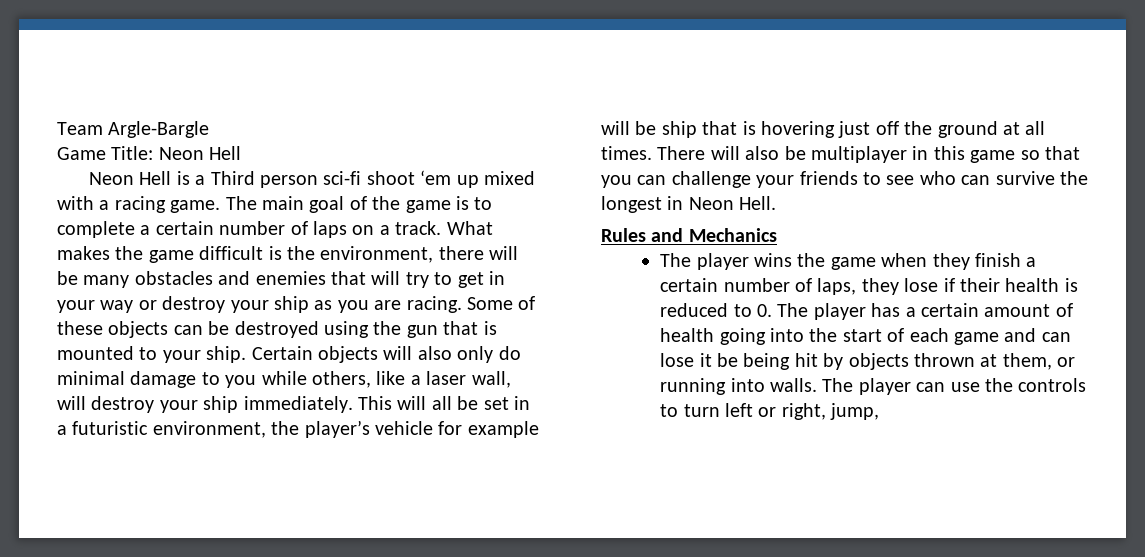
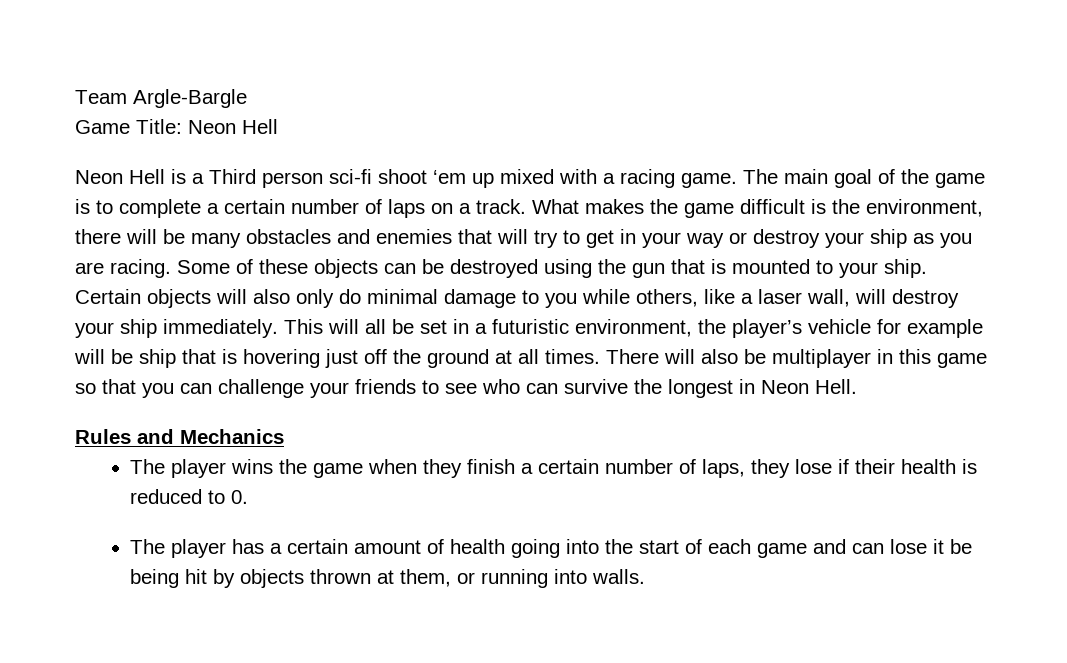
- The player wins the game when they finish a certain number of laps, they lose if their health is reduced to 0. The player has a certain amount of health going into the start of each game and can lose it be being hit by objects thrown at them, or running into walls. The player can use the controls to turn left or right, jump,
+ The player wins the game when they finish a certain number of laps, they lose if their health is reduced to 0.
+ The player has a certain amount of health going into the start of each game and can lose it be being hit by objects thrown at them, or running into walls.

